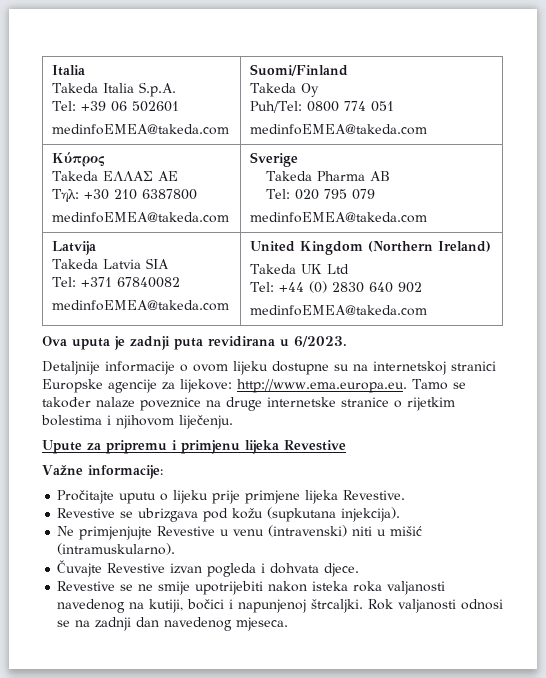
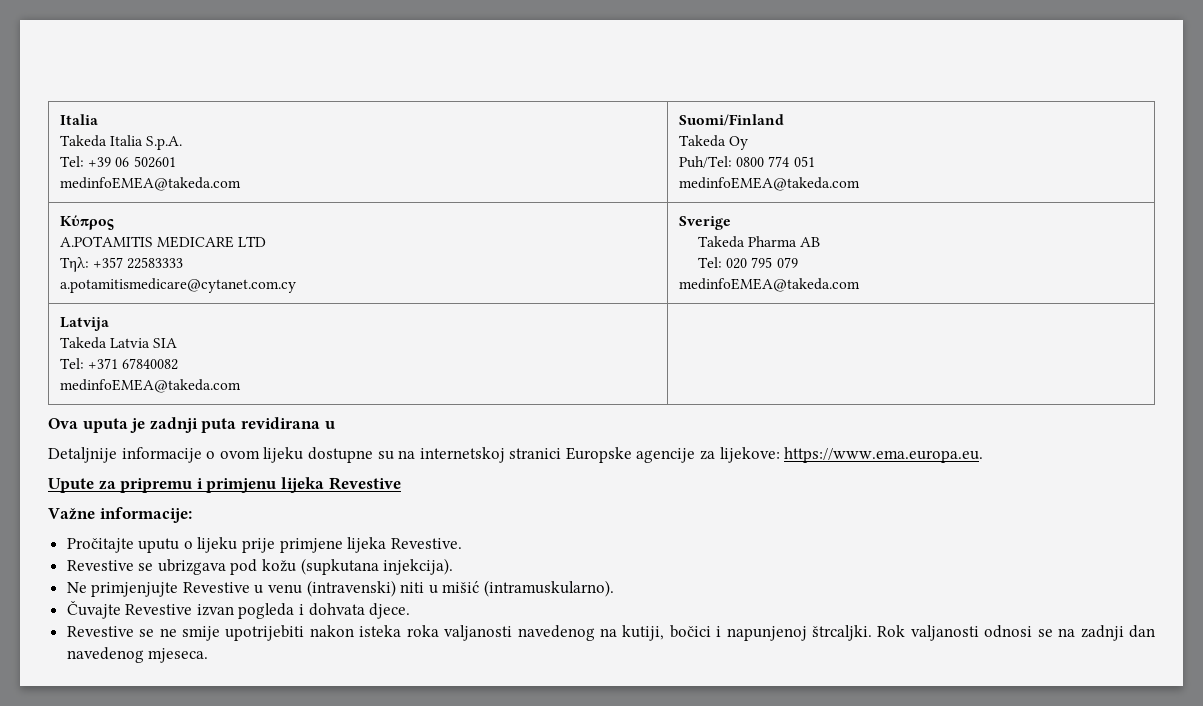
  Κύπρος
- Τakeda ΕΛΛΑΣ ΑΕ
- Τηλ: +30 210 6387800
- medinfoEMEA@takeda.com | Sverige
+ A.POTAMITIS MEDICARE LTD
+ Τηλ: +357 22583333
+ a.potamitismedicare@cytanet.com.cy | Sverige
  Latvija
  Takeda Latvia SIA
  Tel: +371 67840082
- medinfoEMEA@takeda.com | United Kingdom (Northern Ireland)
- Takeda UK Ltd
- Tel: +44 (0) 2830 640 902
- medinfoEMEA@takeda.com
+ medinfoEMEA@takeda.com |
- Ova uputa je zadnji puta revidirana u 6/2023.
+ Ova uputa je zadnji puta revidirana u
- Detaljnije informacije o ovom lijeku dostupne su na internetskoj stranici Europske agencije za lijekove: http://www.ema.europa.eu. Tamo se također nalaze poveznice na druge internetske stranice o rijetkim bolestima i njihovom liječenju.
+ Detaljnije informacije o ovom lijeku dostupne su na internetskoj stranici Europske agencije za lijekove: https://www.ema.europa.eu.

